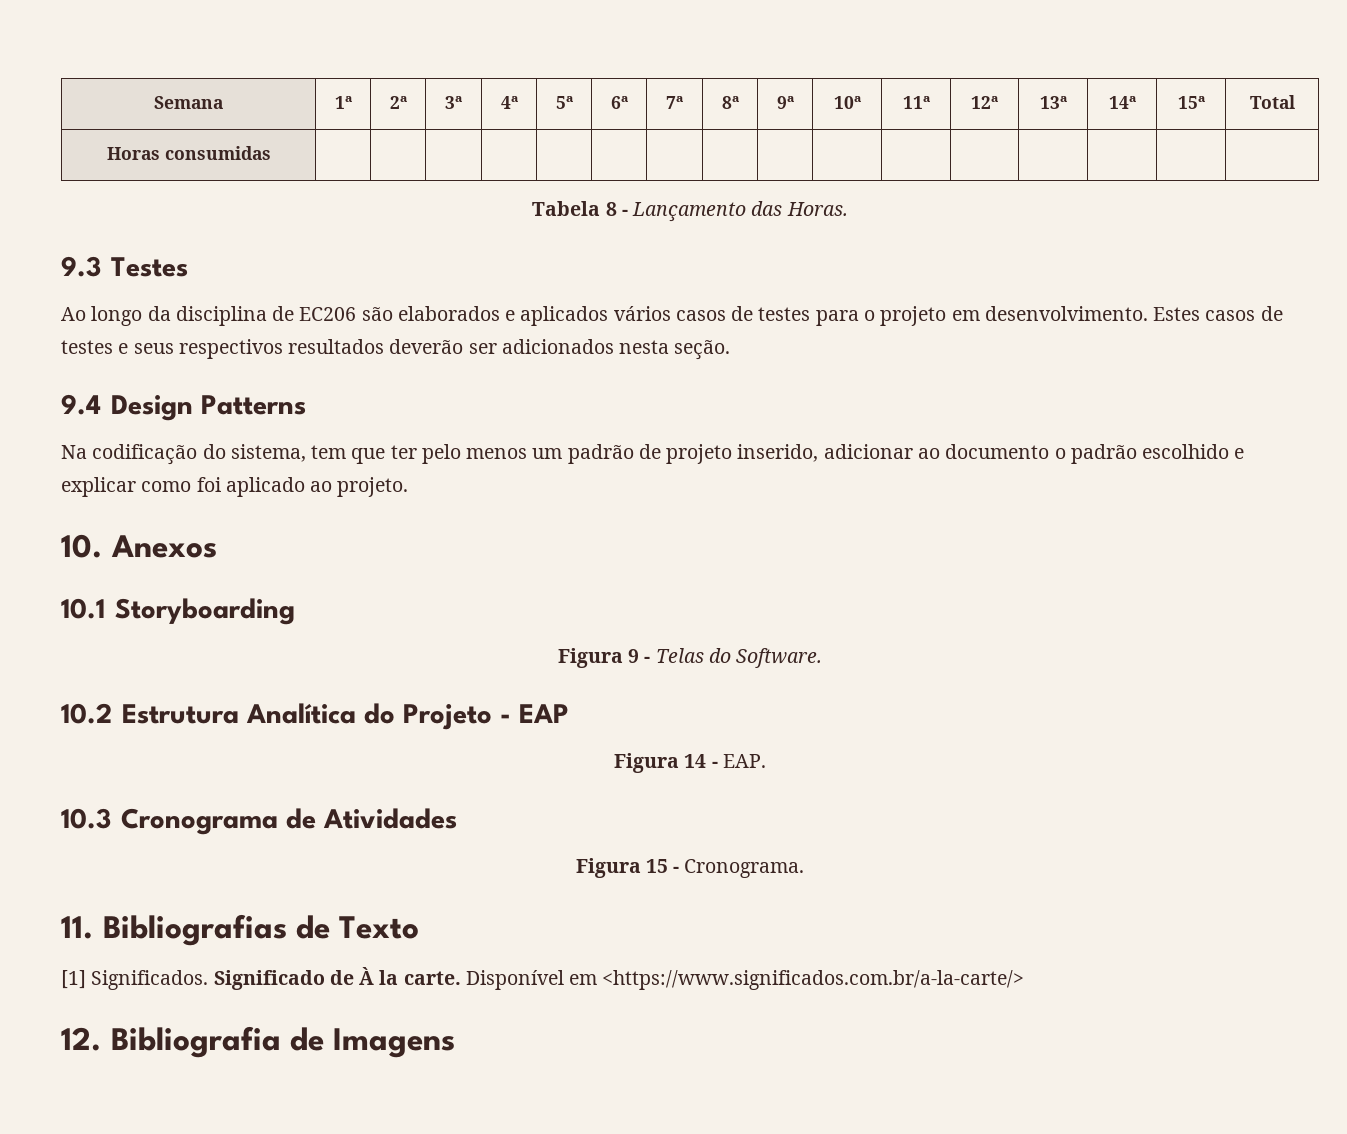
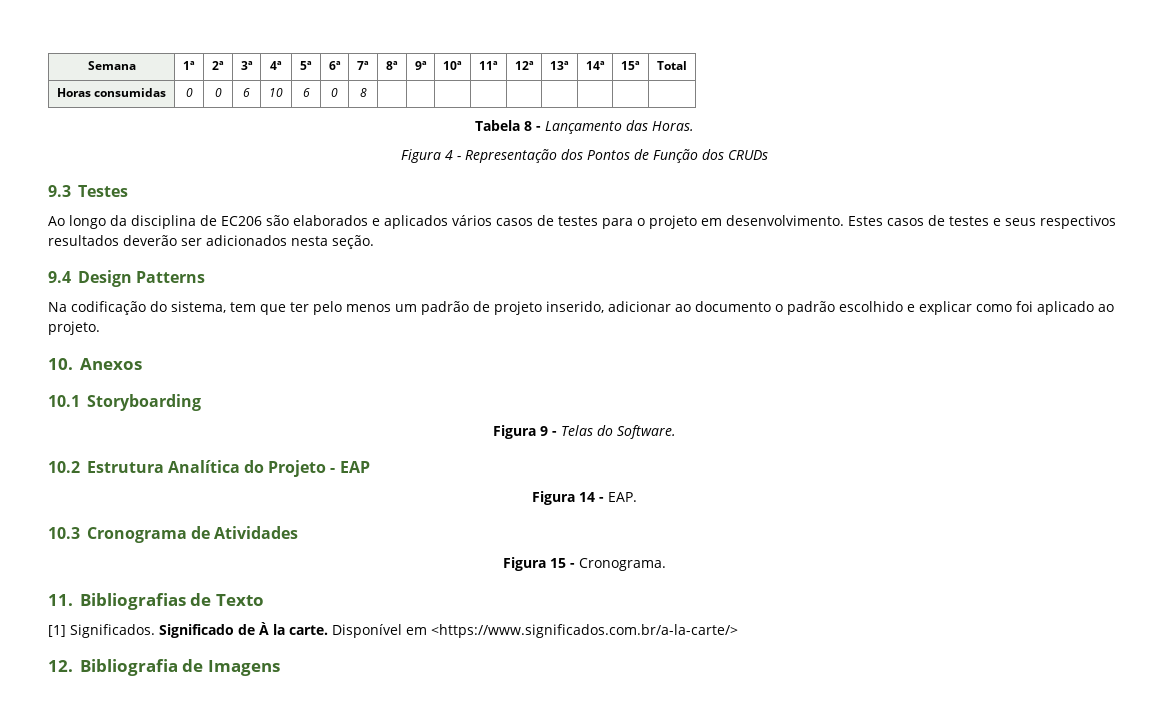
- Horas consumidas | | | | | | | | | | | | | | | |
+ Horas consumidas | 0 | 0 | 6 | 10 | 6 | 0 | 8 | | | | | | | | |
+ Figura 4 - Representação dos Pontos de Função dos CRUDs

